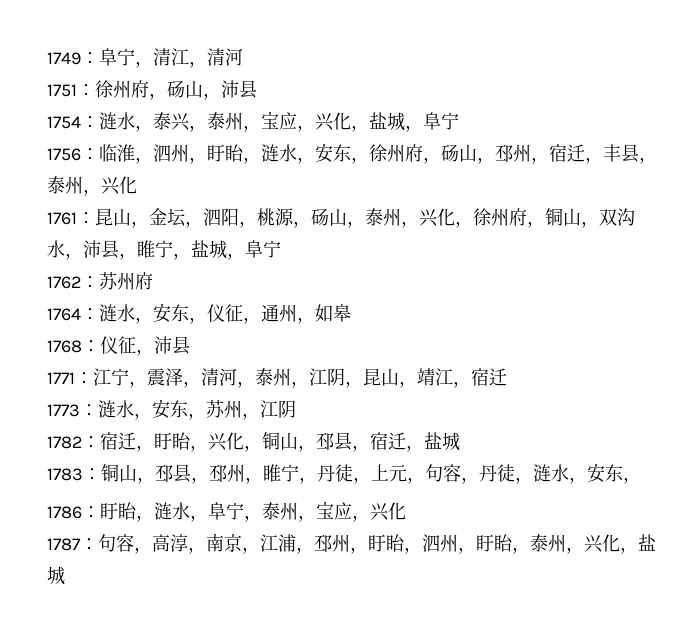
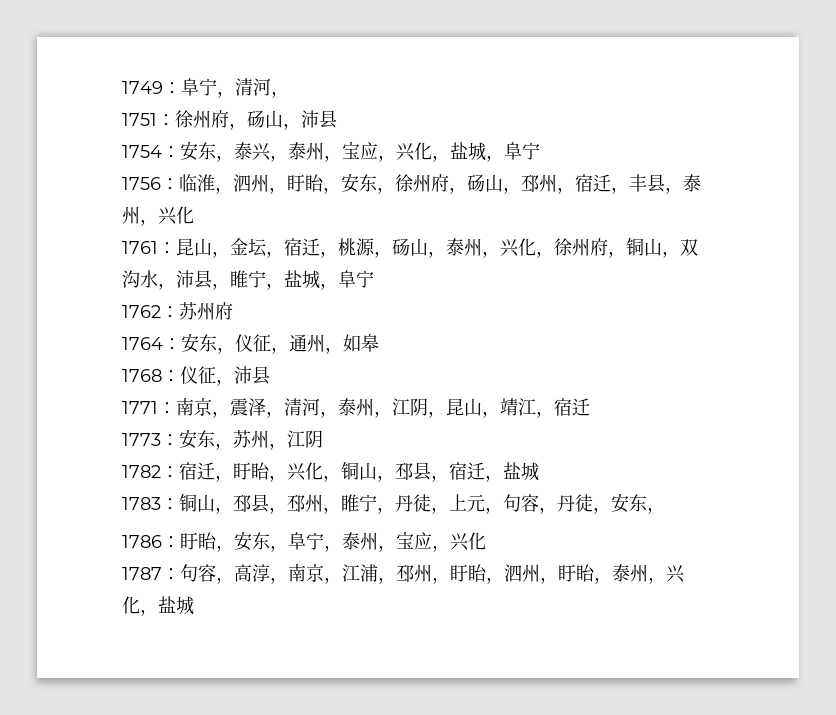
- 1749：阜宁，清江，清河
+ 1749：阜宁，清河，
- 1754：涟水，泰兴，泰州，宝应，兴化，盐城，阜宁
+ 1754：安东，泰兴，泰州，宝应，兴化，盐城，阜宁
- 1756：临淮，泗州，盱眙，涟水，安东，徐州府，砀山，邳州，宿迁，丰县，泰州，兴化
+ 1756：临淮，泗州，盱眙，安东，徐州府，砀山，邳州，宿迁，丰县，泰州，兴化
- 1761：昆山，金坛，泗阳，桃源，砀山，泰州，兴化，徐州府，铜山，双沟水，沛县，睢宁，盐城，阜宁
+ 1761：昆山，金坛，宿迁，桃源，砀山，泰州，兴化，徐州府，铜山，双沟水，沛县，睢宁，盐城，阜宁
- 1764：涟水，安东，仪征，通州，如皋
+ 1764：安东，仪征，通州，如皋
- 1771：江宁，震泽，清河，泰州，江阴，昆山，靖江，宿迁
+ 1771：南京，震泽，清河，泰州，江阴，昆山，靖江，宿迁
- 1773：涟水，安东，苏州，江阴
+ 1773：安东，苏州，江阴
- 1783：铜山，邳县，邳州，睢宁，丹徒，上元，句容，丹徒，涟水，安东，
+ 1783：铜山，邳县，邳州，睢宁，丹徒，上元，句容，丹徒，安东，
- 1786：盱眙，涟水，阜宁，泰州，宝应，兴化
+ 1786：盱眙，安东，阜宁，泰州，宝应，兴化

